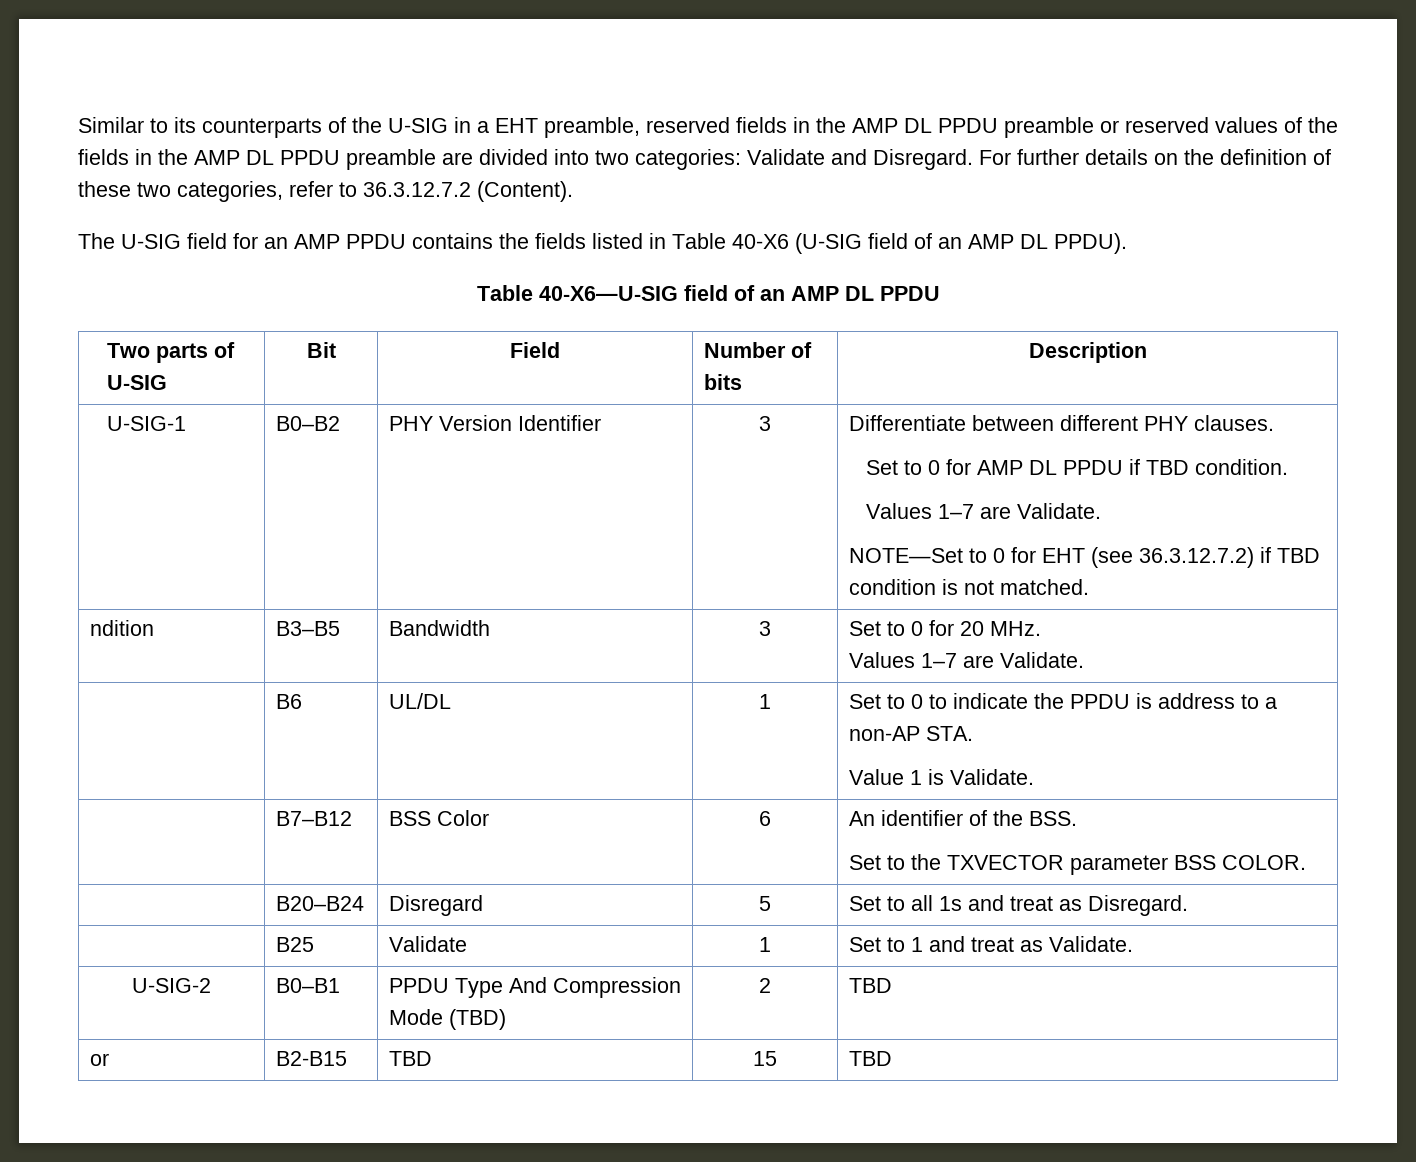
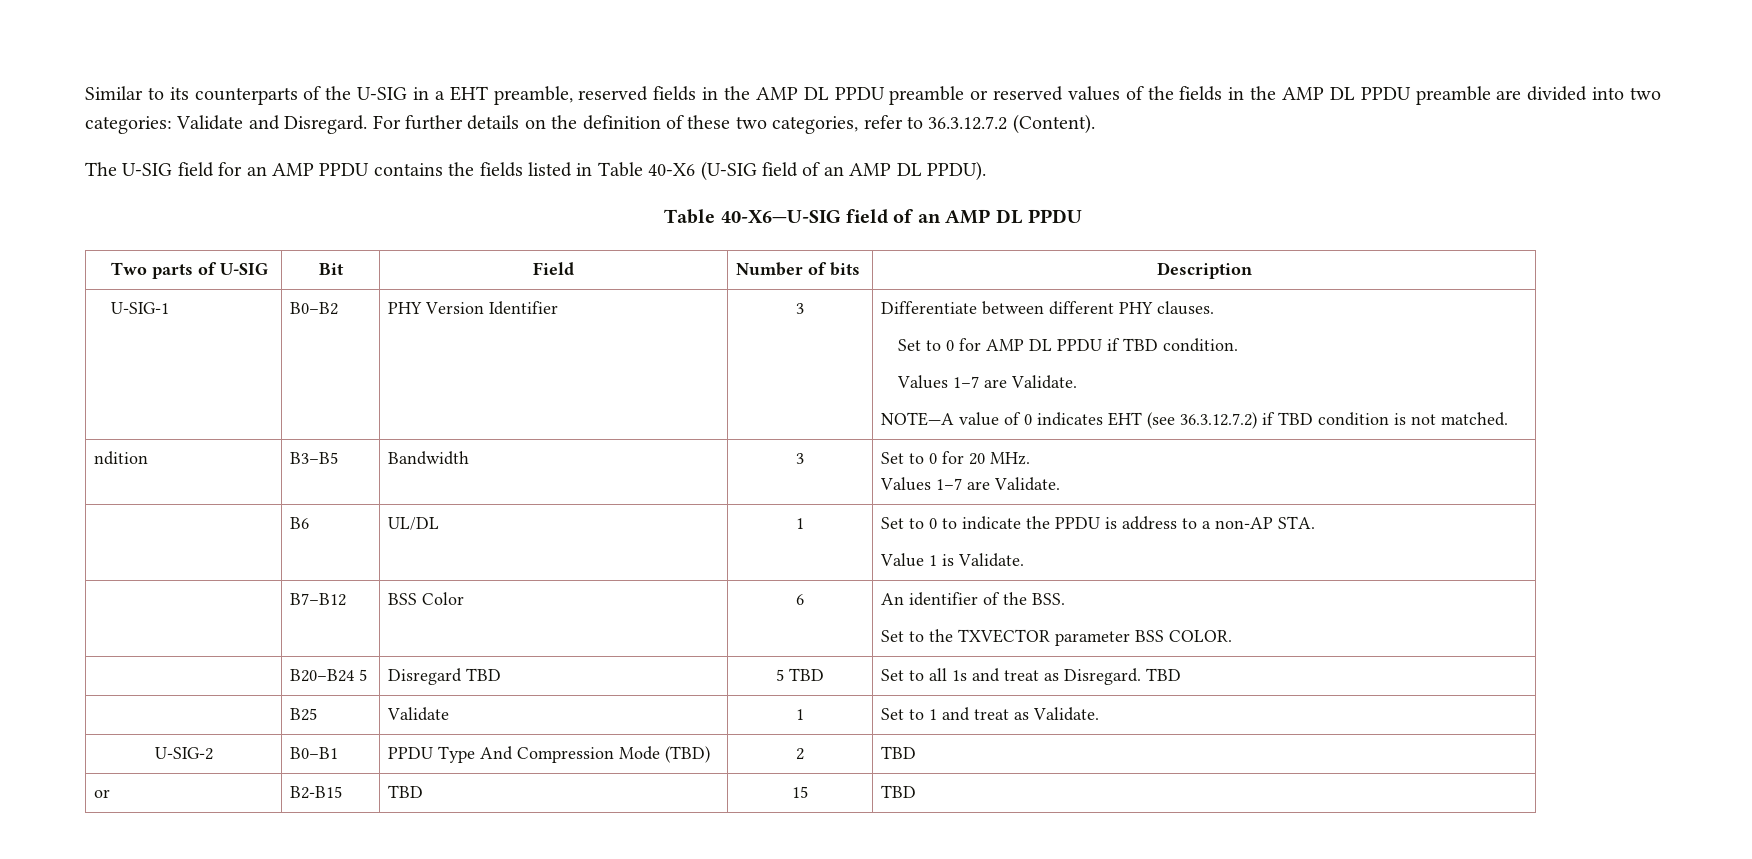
  U-SIG-1 | B0–B2 | PHY Version Identifier | 3 | Differentiate between different PHY clauses.
  Set to 0 for AMP DL PPDU if TBD condition.
  Values 1–7 are Validate.
- NOTE—Set to 0 for EHT (see 36.3.12.7.2) if TBD condition is not matched.
+ NOTE—A value of 0 indicates EHT (see 36.3.12.7.2) if TBD condition is not matched.
- | B20–B24 | Disregard | 5 | Set to all 1s and treat as Disregard.
+ | B20–B24 5 | Disregard TBD | 5 TBD | Set to all 1s and treat as Disregard. TBD

